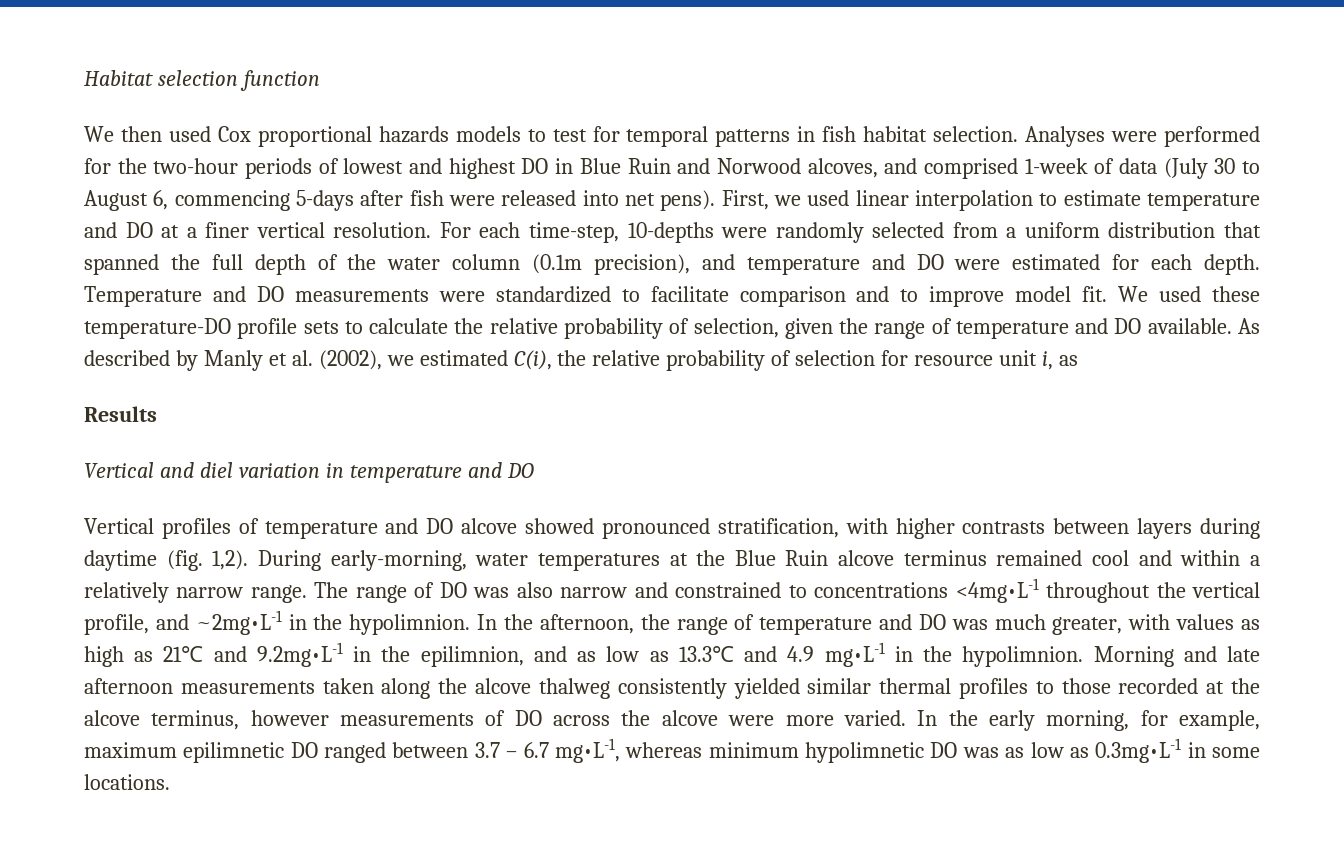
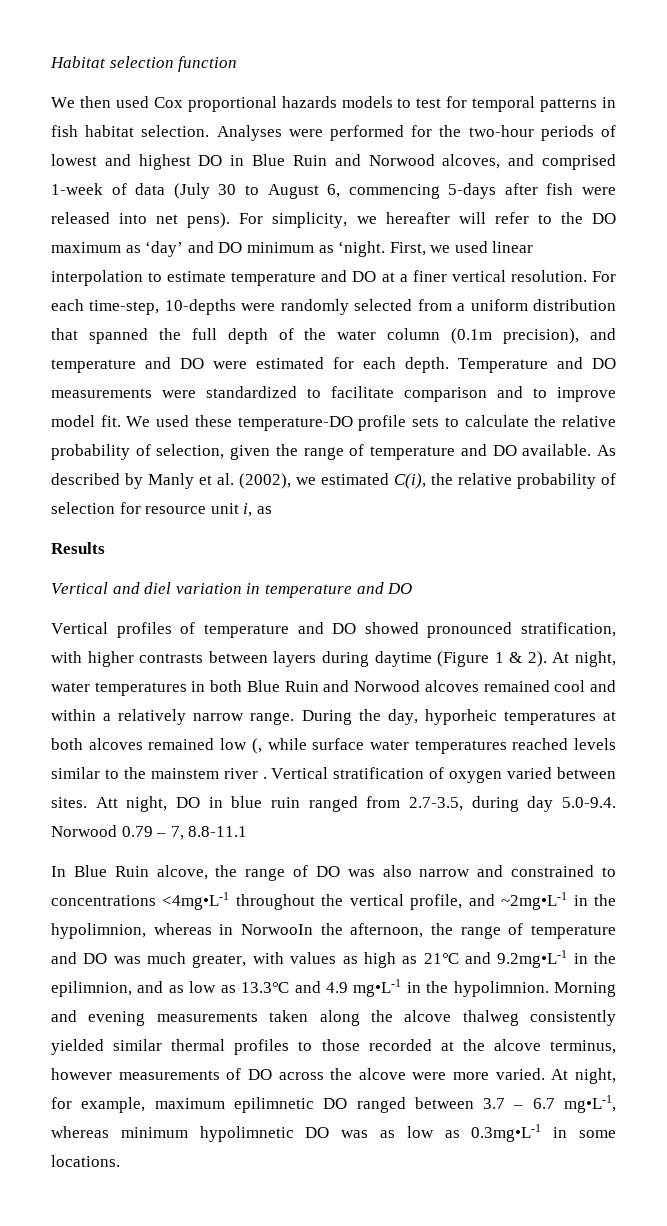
+ For simplicity, we hereafter will refer to the DO maximum as ‘day’ and DO minimum as ‘night.
- Vertical profiles of temperature and DO alcove showed pronounced stratification, with higher contrasts between layers during daytime (fig. 1,2). During early-morning, water temperatures at the Blue Ruin alcove terminus remained cool and within a relatively narrow range.
+ Vertical profiles of temperature and DO showed pronounced stratification, with higher contrasts between layers during daytime (Figure 1 & 2). At night, water temperatures in both Blue Ruin and Norwood alcoves remained cool and within a relatively narrow range.
- The range of DO was also narrow and constrained to concentrations <4mg•L-1 throughout the vertical profile, and ~2mg•L-1 in the hypolimnion. In the afternoon, the range of temperature and DO was much greater, with values as high as 21℃ and 9.2mg•L-1 in the epilimnion, and as low as 13.3℃ and 4.9 mg•L-1 in the hypolimnion.
+ During the day, hyporheic temperatures at both alcoves remained low (, while surface water temperatures reached levels similar to the mainstem river . Vertical stratification of oxygen varied between sites. Att night, DO in blue ruin ranged from 2.7-3.5, during day 5.0-9.4. Norwood 0.79 – 7, 8.8-11.1
+ In Blue Ruin alcove, the range of DO was also narrow and constrained to concentrations <4mg•L-1 throughout the vertical profile, and ~2mg•L-1 in the hypolimnion, whereas in NorwooIn the afternoon, the range of temperature and DO was much greater, with values as high as 21℃ and 9.2mg•L-1 in the epilimnion, and as low as 13.3℃ and 4.9 mg•L-1 in the hypolimnion.
- Morning and late afternoon measurements taken along the alcove thalweg consistently yielded similar thermal profiles to those recorded at the alcove terminus, however measurements of DO across the alcove were more varied.
+ Morning and evening measurements taken along the alcove thalweg consistently yielded similar thermal profiles to those recorded at the alcove terminus, however measurements of DO across the alcove were more varied.
- In the early morning, for example, maximum epilimnetic DO ranged between 3.7 – 6.7 mg•L-1, whereas minimum hypolimnetic DO was as low as 0.3mg•L-1 in some locations.
+ At night, for example, maximum epilimnetic DO ranged between 3.7 – 6.7 mg•L-1, whereas minimum hypolimnetic DO was as low as 0.3mg•L-1 in some locations.

